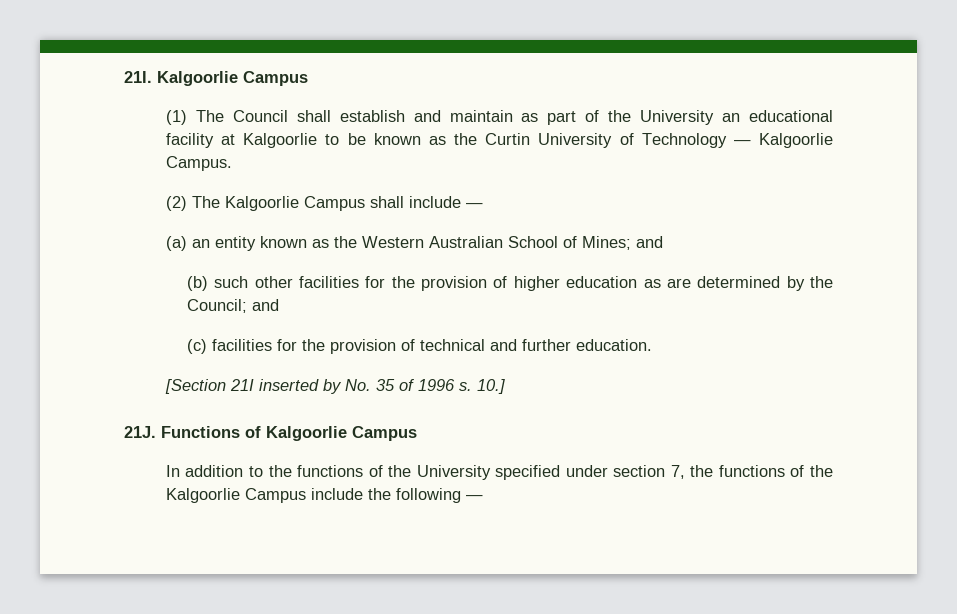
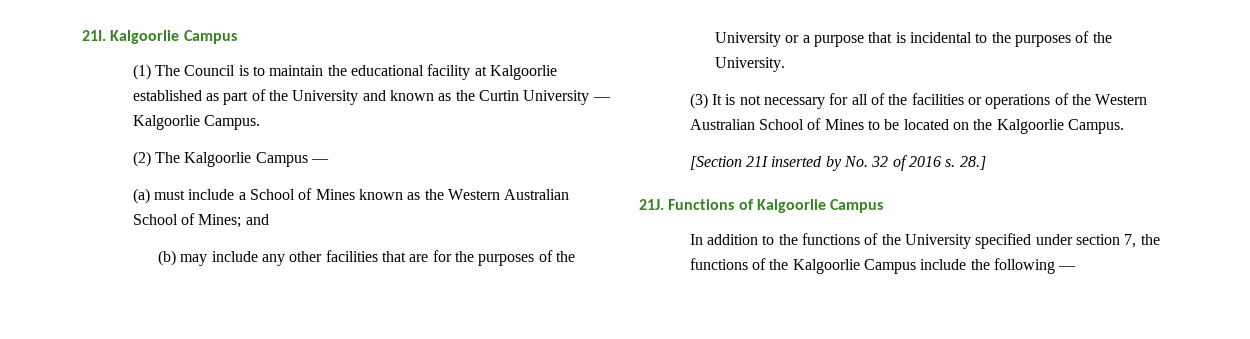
- (1) The Council shall establish and maintain as part of the University an educational facility at Kalgoorlie to be known as the Curtin University of Technology — Kalgoorlie Campus.
+ (1) The Council is to maintain the educational facility at Kalgoorlie established as part of the University and known as the Curtin University — Kalgoorlie Campus.
- (2) The Kalgoorlie Campus shall include —
+ (2) The Kalgoorlie Campus —
- (a) an entity known as the Western Australian School of Mines; and
+ (a) must include a School of Mines known as the Western Australian School of Mines; and
- (b) such other facilities for the provision of higher education as are determined by the Council; and
- (c) facilities for the provision of technical and further education.
+ (b) may include any other facilities that are for the purposes of the University or a purpose that is incidental to the purposes of the University.
+ (3) It is not necessary for all of the facilities or operations of the Western Australian School of Mines to be located on the Kalgoorlie Campus.
- [Section 21I inserted by No. 35 of 1996 s. 10.]
+ [Section 21I inserted by No. 32 of 2016 s. 28.]

